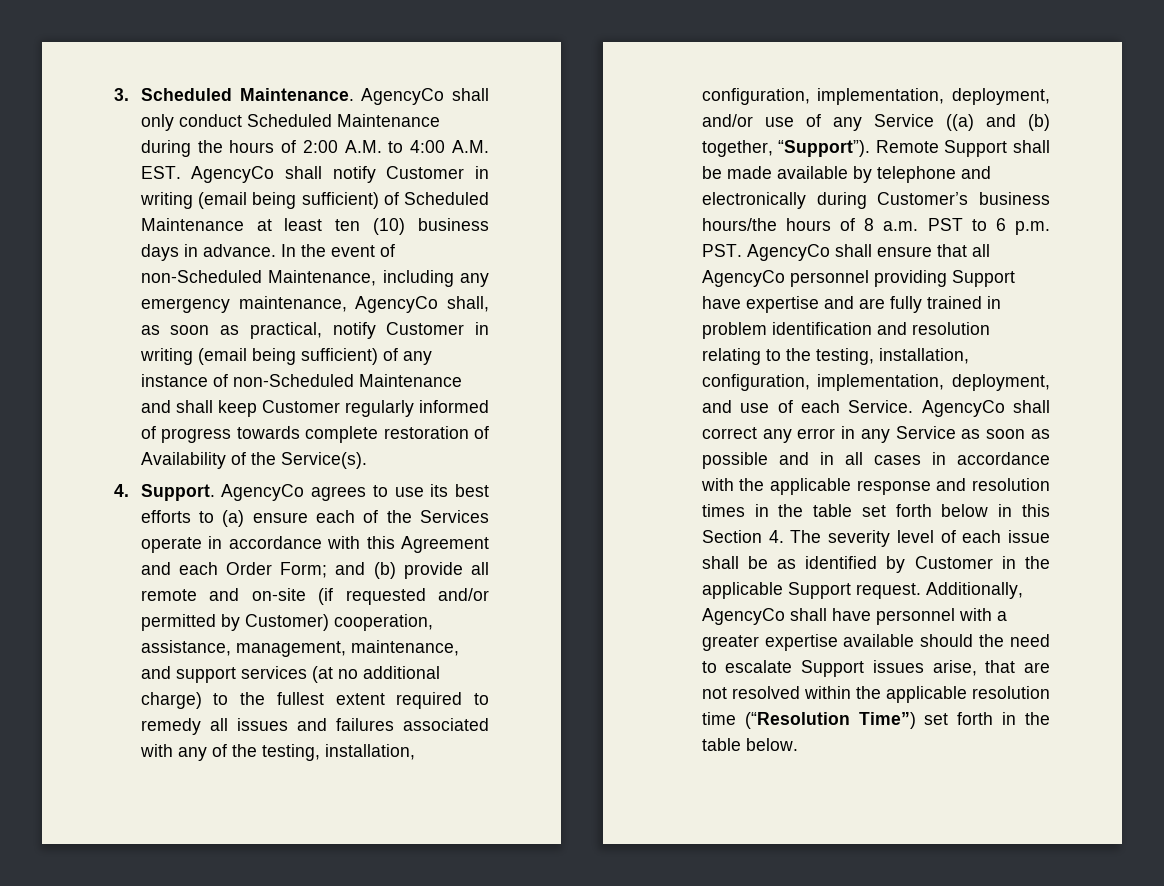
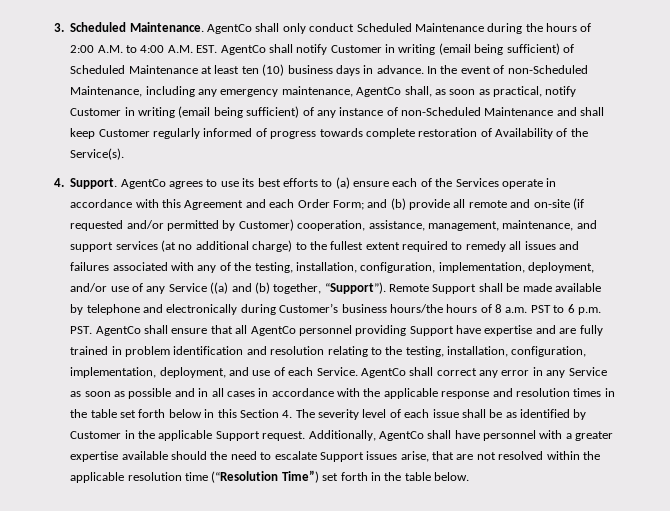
- AgencyCo shall only conduct Scheduled Maintenance during the hours of 2:00 A.M. to 4:00 A.M. EST. AgencyCo shall notify Customer in writing (email being sufficient) of Scheduled Maintenance at least ten (10) business days in advance.
+ AgentCo shall only conduct Scheduled Maintenance during the hours of 2:00 A.M. to 4:00 A.M. EST. AgentCo shall notify Customer in writing (email being sufficient) of Scheduled Maintenance at least ten (10) business days in advance.
- In the event of non-Scheduled Maintenance, including any emergency maintenance, AgencyCo shall, as soon as practical, notify Customer in writing (email being sufficient) of any instance of non-Scheduled Maintenance and shall keep Customer regularly informed of progress towards complete restoration of Availability of the Service(s).
+ In the event of non-Scheduled Maintenance, including any emergency maintenance, AgentCo shall, as soon as practical, notify Customer in writing (email being sufficient) of any instance of non-Scheduled Maintenance and shall keep Customer regularly informed of progress towards complete restoration of Availability of the Service(s).
- AgencyCo agrees to use its best efforts to (a) ensure each of the Services operate in accordance with this Agreement and each Order Form;
+ AgentCo agrees to use its best efforts to (a) ensure each of the Services operate in accordance with this Agreement and each Order Form;
- Remote Support shall be made available by telephone and electronically during Customer’s business hours/the hours of 8 a.m. PST to 6 p.m. PST. AgencyCo shall ensure that all AgencyCo personnel providing Support have expertise and are fully trained in problem identification and resolution relating to the testing, installation, configuration, implementation, deployment, and use of each Service.
+ Remote Support shall be made available by telephone and electronically during Customer’s business hours/the hours of 8 a.m. PST to 6 p.m. PST. AgentCo shall ensure that all AgentCo personnel providing Support have expertise and are fully trained in problem identification and resolution relating to the testing, installation, configuration, implementation, deployment, and use of each Service.
- AgencyCo shall correct any error in any Service as soon as possible and in all cases in accordance with the applicable response and resolution times in the table set forth below in this Section 4. The severity level of each issue shall be as identified by Customer in the applicable Support request.
+ AgentCo shall correct any error in any Service as soon as possible and in all cases in accordance with the applicable response and resolution times in the table set forth below in this Section 4. The severity level of each issue shall be as identified by Customer in the applicable Support request.
- Additionally, AgencyCo shall have personnel with a greater expertise available should the need to escalate Support issues arise, that are not resolved within the applicable resolution time (“Resolution Time”) set forth in the table below.
+ Additionally, AgentCo shall have personnel with a greater expertise available should the need to escalate Support issues arise, that are not resolved within the applicable resolution time (“Resolution Time”) set forth in the table below.

